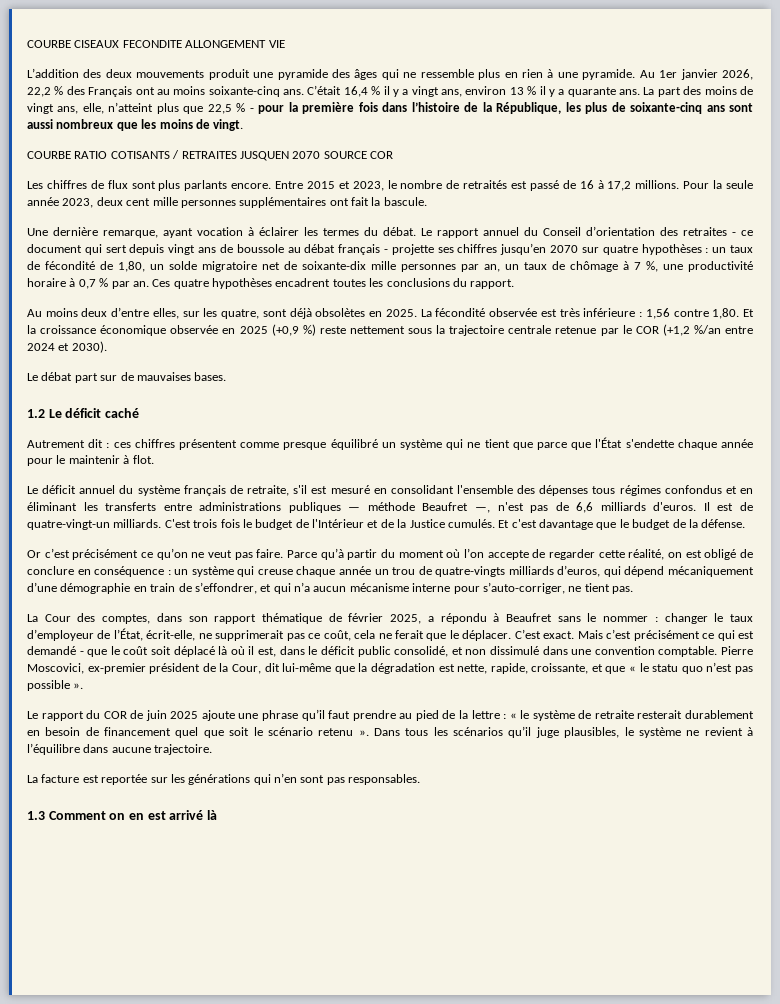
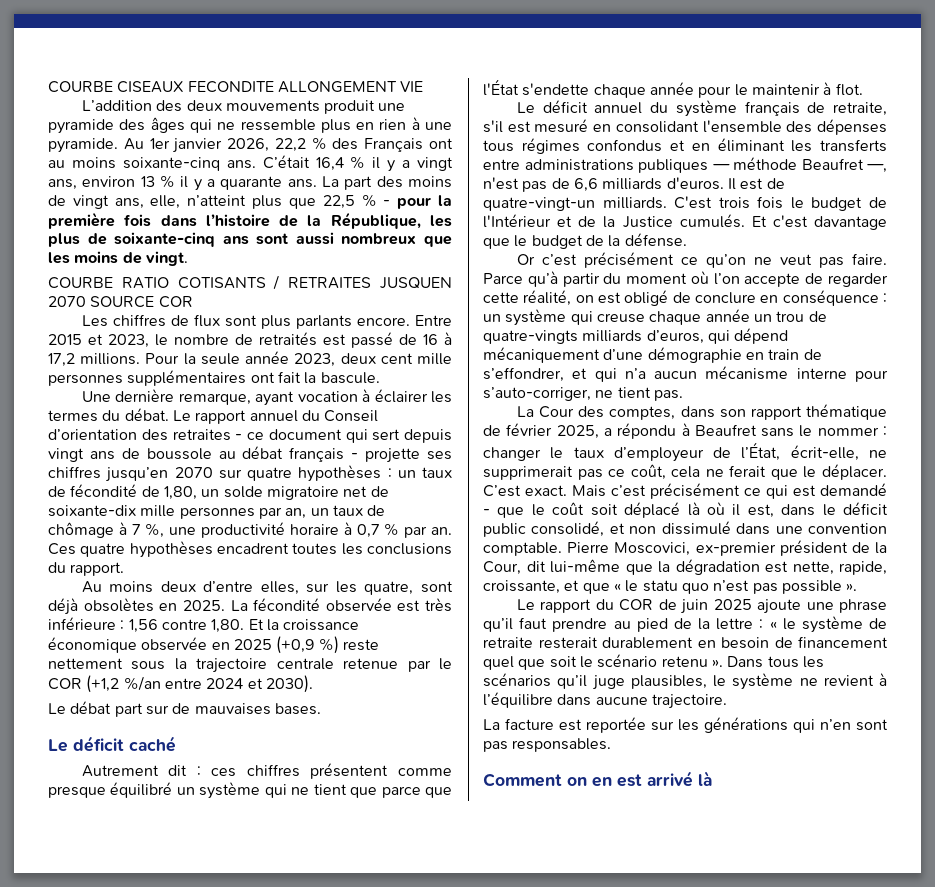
- 1.2 Le déficit caché
+ Le déficit caché
- 1.3 Comment on en est arrivé là
+ Comment on en est arrivé là

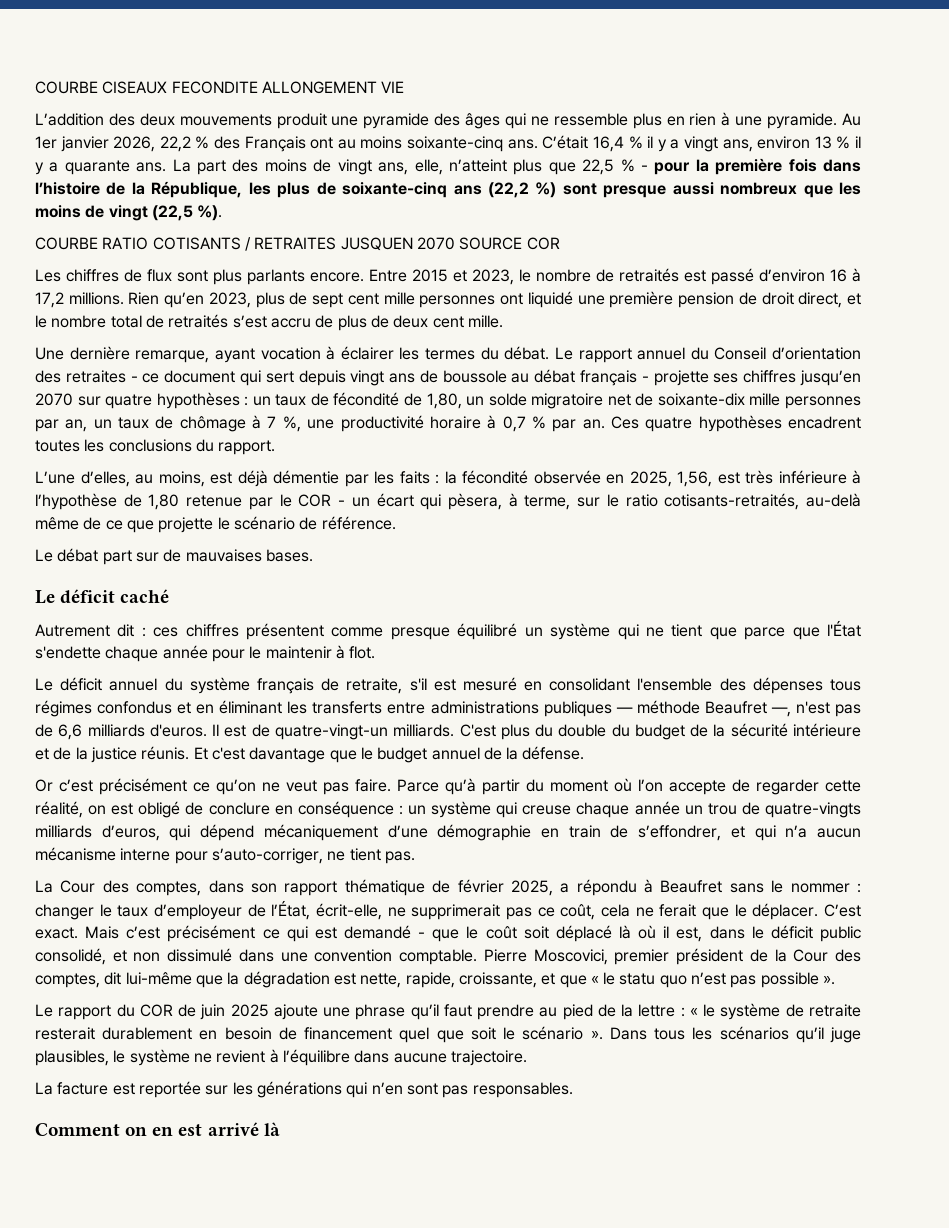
- La part des moins de vingt ans, elle, n’atteint plus que 22,5 % - pour la première fois dans l’histoire de la République, les plus de soixante-cinq ans sont aussi nombreux que les moins de vingt.
+ La part des moins de vingt ans, elle, n’atteint plus que 22,5 % - pour la première fois dans l’histoire de la République, les plus de soixante-cinq ans (22,2 %) sont presque aussi nombreux que les moins de vingt (22,5 %).
- Entre 2015 et 2023, le nombre de retraités est passé de 16 à 17,2 millions.
+ Entre 2015 et 2023, le nombre de retraités est passé d’environ 16 à 17,2 millions.
- Pour la seule année 2023, deux cent mille personnes supplémentaires ont fait la bascule.
+ Rien qu’en 2023, plus de sept cent mille personnes ont liquidé une première pension de droit direct, et le nombre total de retraités s’est accru de plus de deux cent mille.
- Au moins deux d’entre elles, sur les quatre, sont déjà obsolètes en 2025. La fécondité observée est très inférieure : 1,56 contre 1,80. Et la croissance économique observée en 2025 (+0,9 %) reste nettement sous la trajectoire centrale retenue par le COR (+1,2 %/an entre 2024 et 2030).
+ L’une d’elles, au moins, est déjà démentie par les faits : la fécondité observée en 2025, 1,56, est très inférieure à l’hypothèse de 1,80 retenue par le COR - un écart qui pèsera, à terme, sur le ratio cotisants-retraités, au-delà même de ce que projette le scénario de référence.
- C'est trois fois le budget de l'Intérieur et de la Justice cumulés.
+ C'est plus du double du budget de la sécurité intérieure et de la justice réunis.
- Et c'est davantage que le budget de la défense.
+ Et c'est davantage que le budget annuel de la défense.
- Pierre Moscovici, ex-premier président de la Cour, dit lui-même que la dégradation est nette, rapide, croissante, et que « le statu quo n’est pas possible ».
+ Pierre Moscovici, premier président de la Cour des comptes, dit lui-même que la dégradation est nette, rapide, croissante, et que « le statu quo n’est pas possible ».
- Le rapport du COR de juin 2025 ajoute une phrase qu’il faut prendre au pied de la lettre : « le système de retraite resterait durablement en besoin de financement quel que soit le scénario retenu ».
+ Le rapport du COR de juin 2025 ajoute une phrase qu’il faut prendre au pied de la lettre : « le système de retraite resterait durablement en besoin de financement quel que soit le scénario ».

